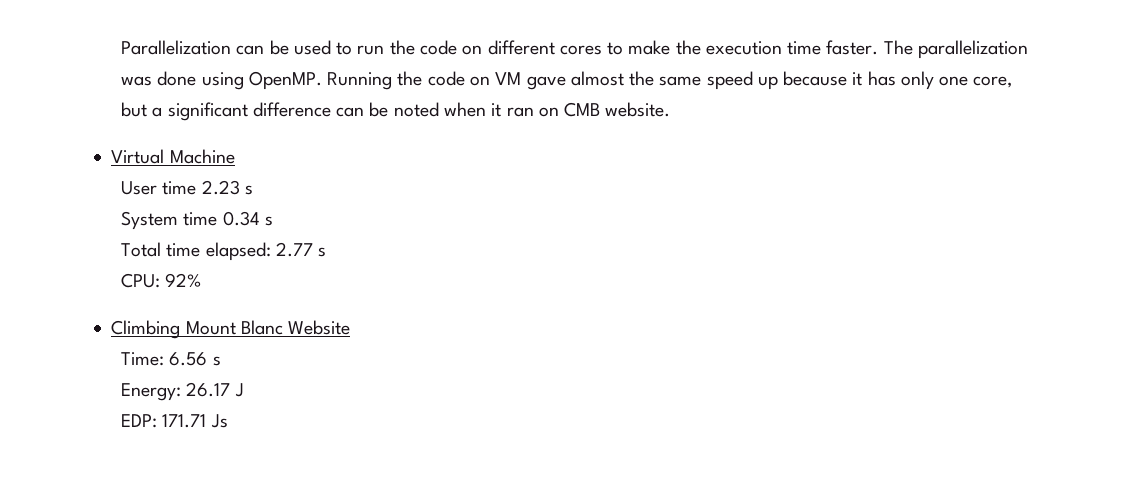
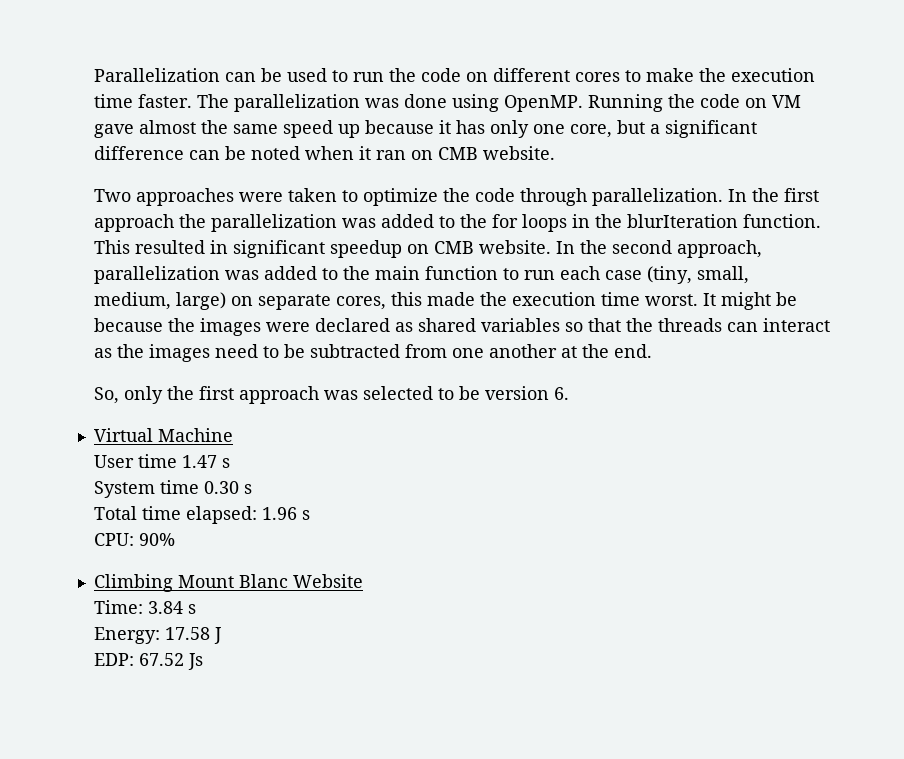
+ Two approaches were taken to optimize the code through parallelization. In the first approach the parallelization was added to the for loops in the blurIteration function. This resulted in significant speedup on CMB website. In the second approach, parallelization was added to the main function to run each case (tiny, small, medium, large) on separate cores, this made the execution time worst. It might be because the images were declared as shared variables so that the threads can interact as the images need to be subtracted from one another at the end.
+ So, only the first approach was selected to be version 6.
- User time 2.23 s
+ User time 1.47 s
- System time 0.34 s
+ System time 0.30 s
- Total time elapsed: 2.77 s
+ Total time elapsed: 1.96 s
- CPU: 92%
+ CPU: 90%
- Time: 6.56 s
+ Time: 3.84 s
- Energy: 26.17 J
+ Energy: 17.58 J
- EDP: 171.71 Js
+ EDP: 67.52 Js

